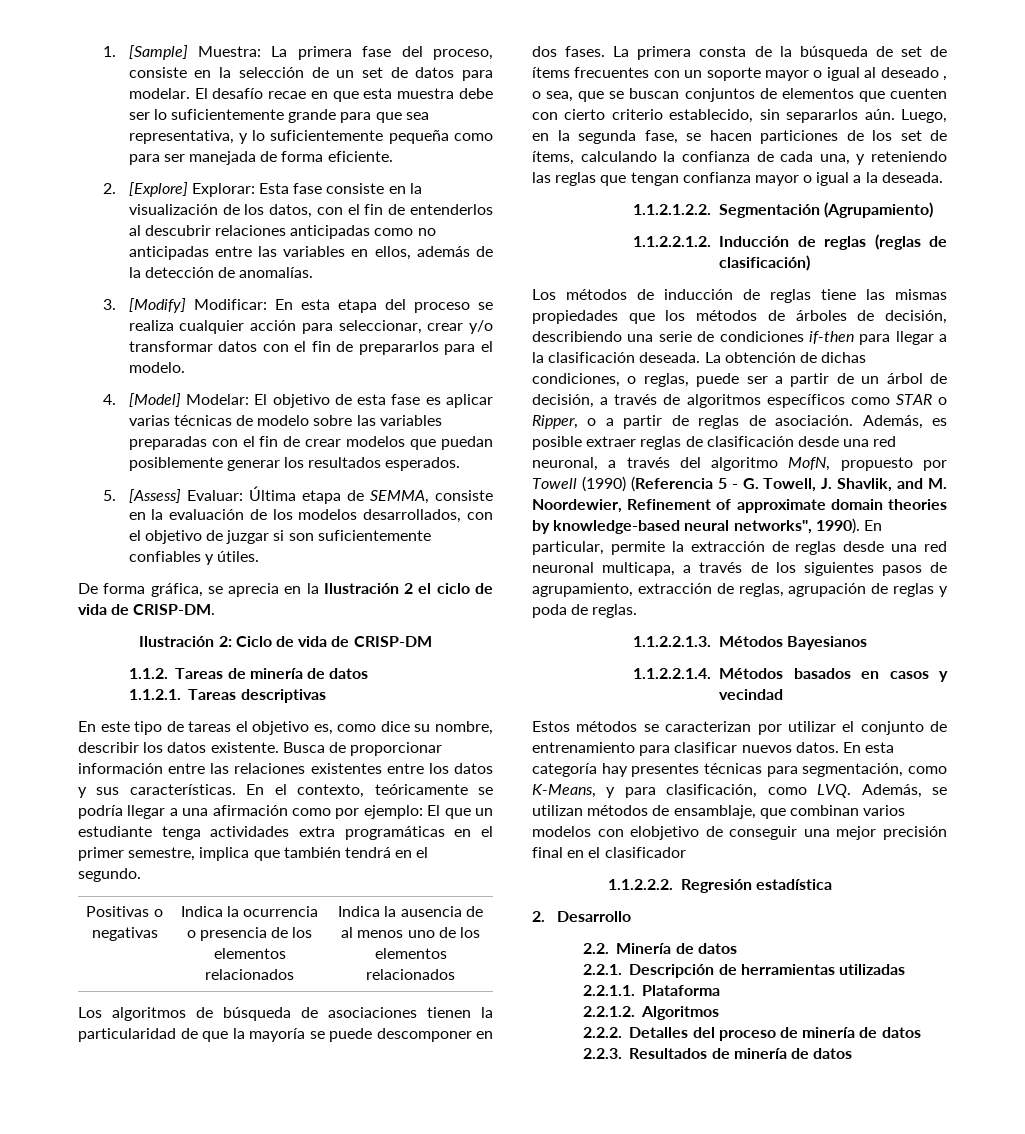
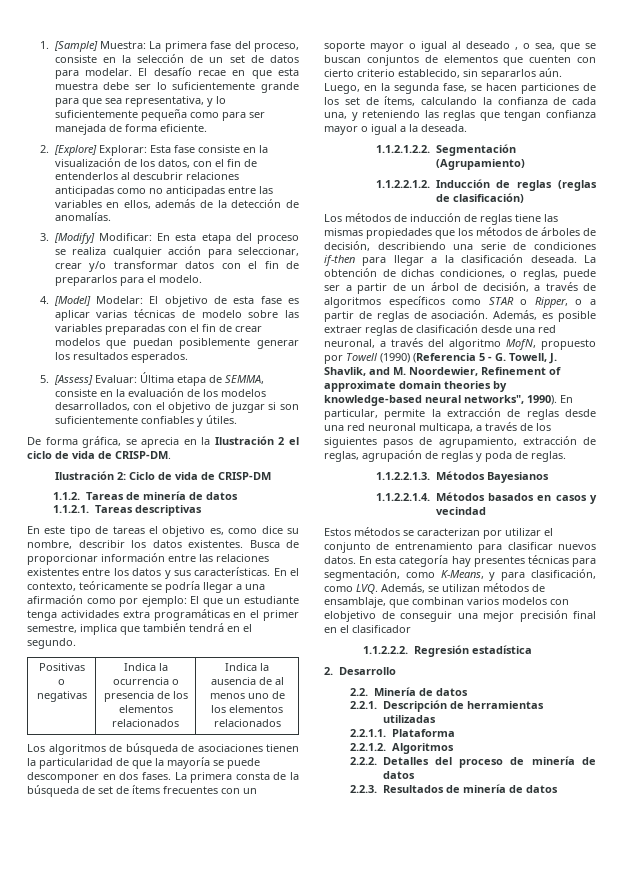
- En este tipo de tareas el objetivo es, como dice su nombre, describir los datos existente.
+ En este tipo de tareas el objetivo es, como dice su nombre, describir los datos existentes.

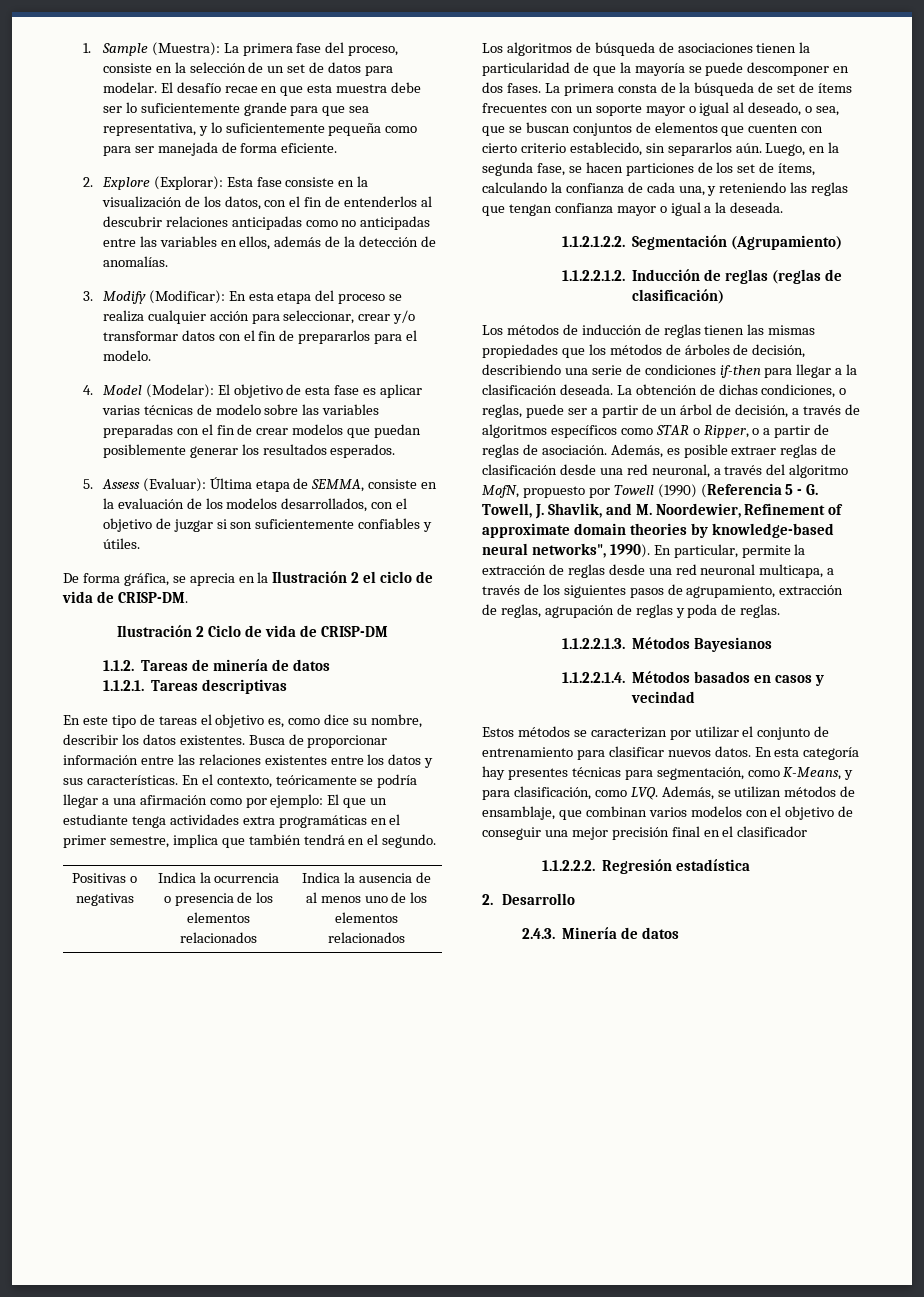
- 1. [Sample] Muestra: La primera fase del proceso, consiste en la selección de un set de datos para modelar.
+ 1. Sample (Muestra): La primera fase del proceso, consiste en la selección de un set de datos para modelar.
- 2. [Explore] Explorar: Esta fase consiste en la visualización de los datos, con el fin de entenderlos al descubrir relaciones anticipadas como no anticipadas entre las variables en ellos, además de la detección de anomalías.
+ 2. Explore (Explorar): Esta fase consiste en la visualización de los datos, con el fin de entenderlos al descubrir relaciones anticipadas como no anticipadas entre las variables en ellos, además de la detección de anomalías.
- 3. [Modify] Modificar: En esta etapa del proceso se realiza cualquier acción para seleccionar, crear y/o transformar datos con el fin de prepararlos para el modelo.
+ 3. Modify (Modificar): En esta etapa del proceso se realiza cualquier acción para seleccionar, crear y/o transformar datos con el fin de prepararlos para el modelo.
- 4. [Model] Modelar: El objetivo de esta fase es aplicar varias técnicas de modelo sobre las variables preparadas con el fin de crear modelos que puedan posiblemente generar los resultados esperados.
+ 4. Model (Modelar): El objetivo de esta fase es aplicar varias técnicas de modelo sobre las variables preparadas con el fin de crear modelos que puedan posiblemente generar los resultados esperados.
- 5. [Assess] Evaluar: Última etapa de SEMMA, consiste en la evaluación de los modelos desarrollados, con el objetivo de juzgar si son suficientemente confiables y útiles.
+ 5. Assess (Evaluar): Última etapa de SEMMA, consiste en la evaluación de los modelos desarrollados, con el objetivo de juzgar si son suficientemente confiables y útiles.
- Ilustración 2: Ciclo de vida de CRISP-DM
+ Ilustración 2 Ciclo de vida de CRISP-DM
- La primera consta de la búsqueda de set de ítems frecuentes con un soporte mayor o igual al deseado , o sea, que se buscan conjuntos de elementos que cuenten con cierto criterio establecido, sin separarlos aún.
+ La primera consta de la búsqueda de set de ítems frecuentes con un soporte mayor o igual al deseado, o sea, que se buscan conjuntos de elementos que cuenten con cierto criterio establecido, sin separarlos aún.
- Los métodos de inducción de reglas tiene las mismas propiedades que los métodos de árboles de decisión, describiendo una serie de condiciones if-then para llegar a la clasificación deseada.
+ Los métodos de inducción de reglas tienen las mismas propiedades que los métodos de árboles de decisión, describiendo una serie de condiciones if-then para llegar a la clasificación deseada.
- En esta categoría hay presentes técnicas para segmentación, como K-Means, y para clasificación, como LVQ. Además, se utilizan métodos de ensamblaje, que combinan varios modelos con elobjetivo de conseguir una mejor precisión final en el clasificador
+ En esta categoría hay presentes técnicas para segmentación, como K-Means, y para clasificación, como LVQ. Además, se utilizan métodos de ensamblaje, que combinan varios modelos con el objetivo de conseguir una mejor precisión final en el clasificador
- 2.2. Minería de datos
+ 2.4.3. Minería de datos
- 2.2.1. Descripción de herramientas utilizadas
- 2.2.1.1. Plataforma
- 2.2.1.2. Algoritmos
- 2.2.2. Detalles del proceso de minería de datos
- 2.2.3. Resultados de minería de datos

